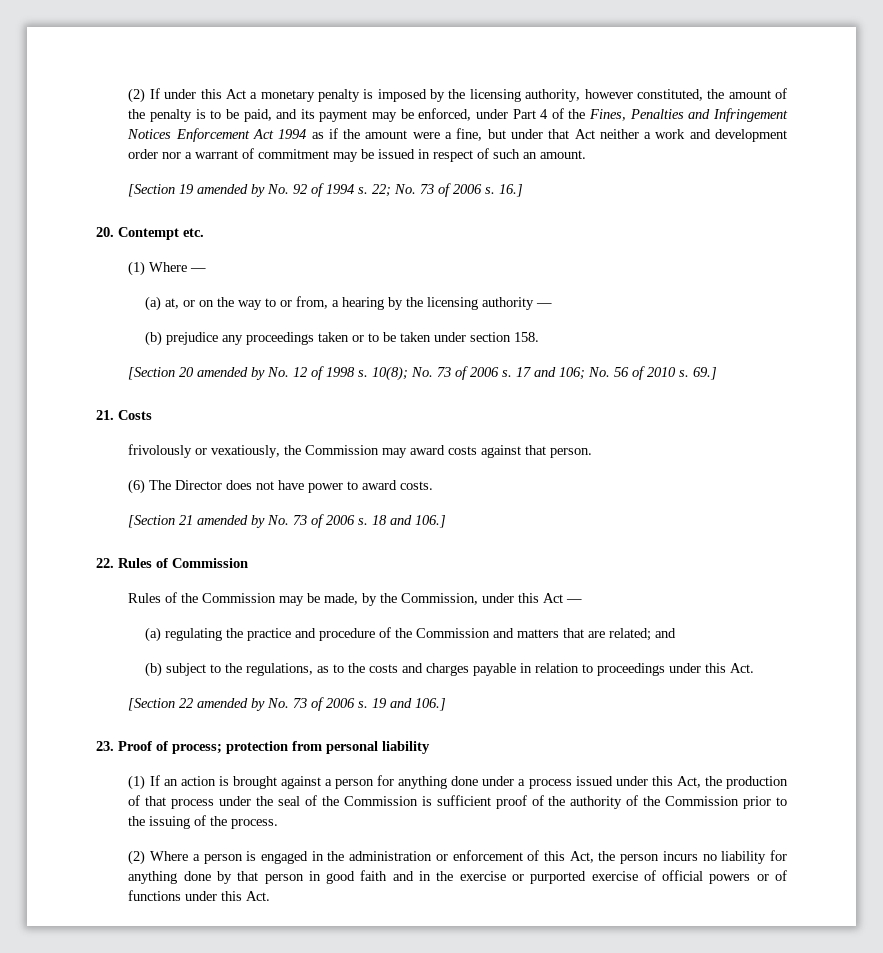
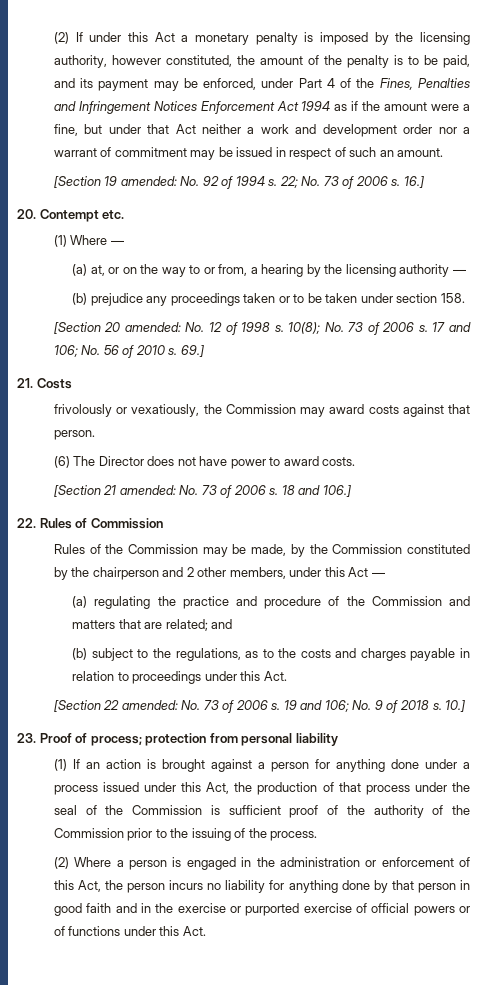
- [Section 19 amended by No. 92 of 1994 s.
+ [Section 19 amended: No. 92 of 1994 s.
- [Section 20 amended by No. 12 of 1998 s.
+ [Section 20 amended: No. 12 of 1998 s.
- [Section 21 amended by No. 73 of 2006 s.
+ [Section 21 amended: No. 73 of 2006 s.
- Rules of the Commission may be made, by the Commission, under this Act —
+ Rules of the Commission may be made, by the Commission constituted by the chairperson and 2 other members, under this Act —
- [Section 22 amended by No. 73 of 2006 s.
+ [Section 22 amended: No. 73 of 2006 s.
- 19 and 106.]
+ 19 and 106; No. 9 of 2018 s. 10.]

